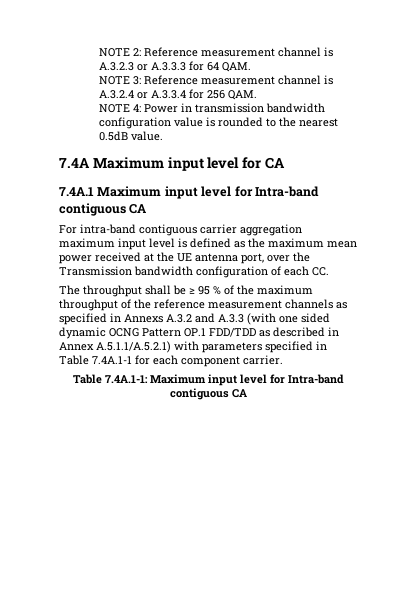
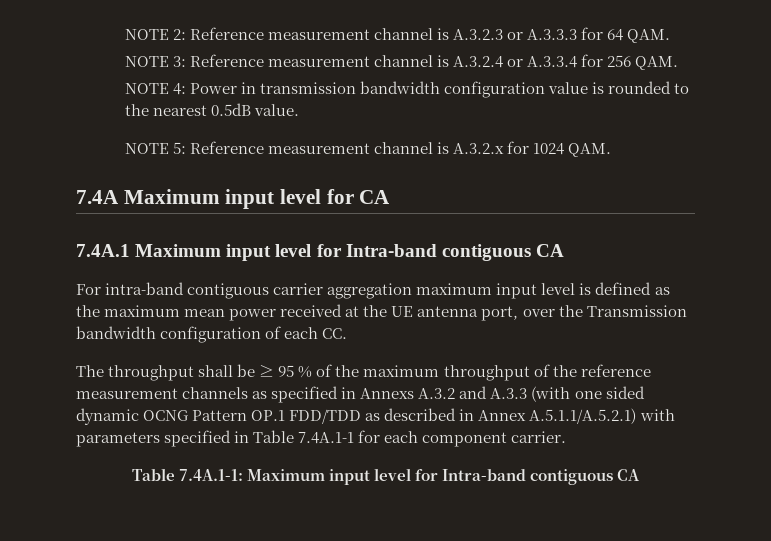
+ NOTE 5: Reference measurement channel is A.3.2.x for 1024 QAM.

